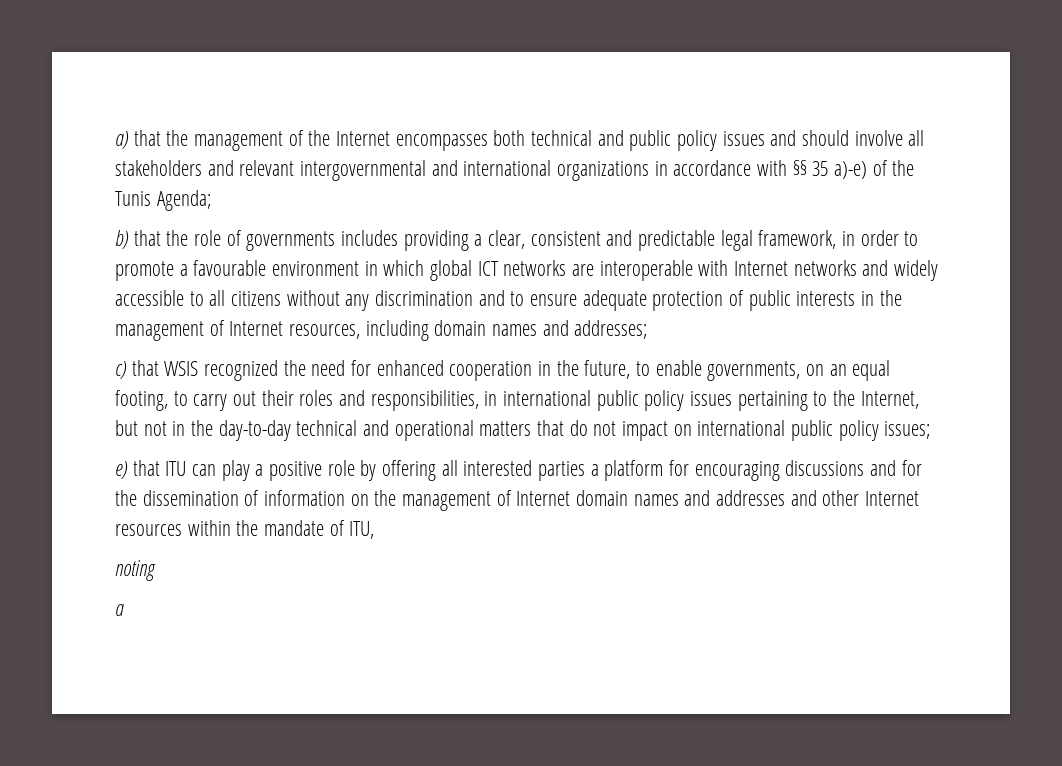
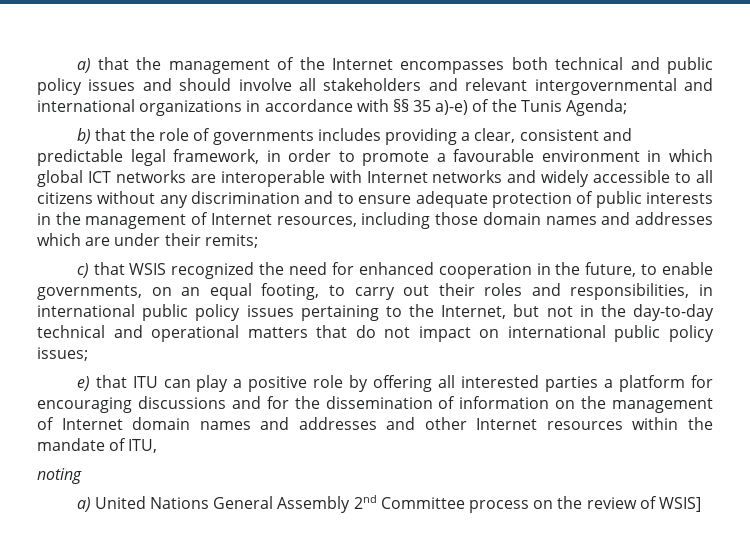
- b) that the role of governments includes providing a clear, consistent and predictable legal framework, in order to promote a favourable environment in which global ICT networks are interoperable with Internet networks and widely accessible to all citizens without any discrimination and to ensure adequate protection of public interests in the management of Internet resources, including domain names and addresses;
+ b) that the role of governments includes providing a clear, consistent and predictable legal framework, in order to promote a favourable environment in which global ICT networks are interoperable with Internet networks and widely accessible to all citizens without any discrimination and to ensure adequate protection of public interests in the management of Internet resources, including those domain names and addresses which are under their remits;
  noting
- a
+ a) United Nations General Assembly 2nd Committee process on the review of WSIS]

